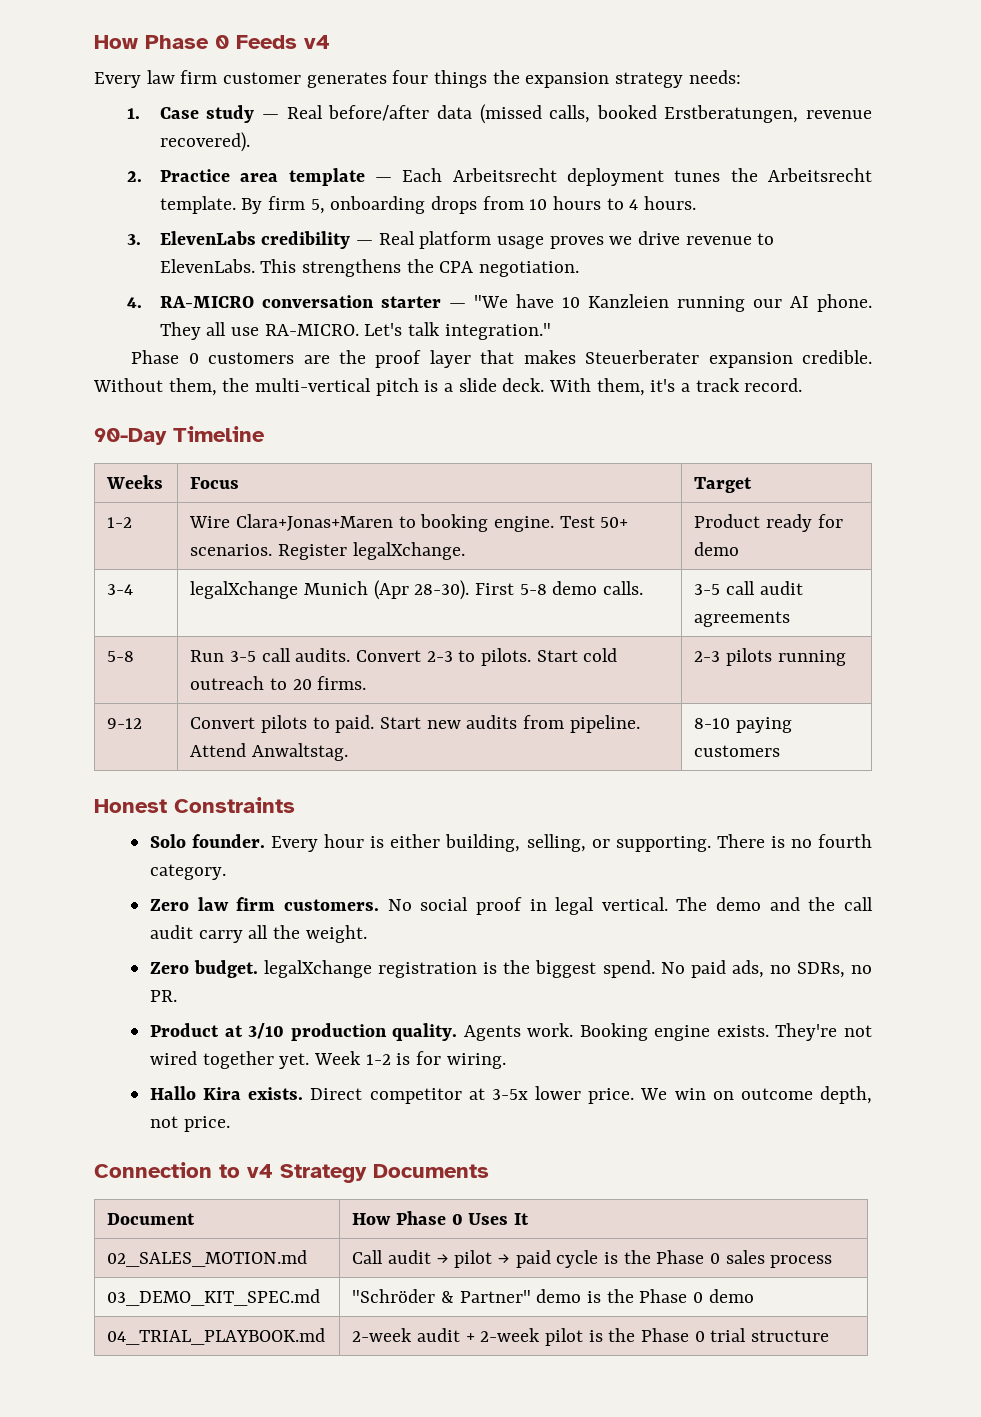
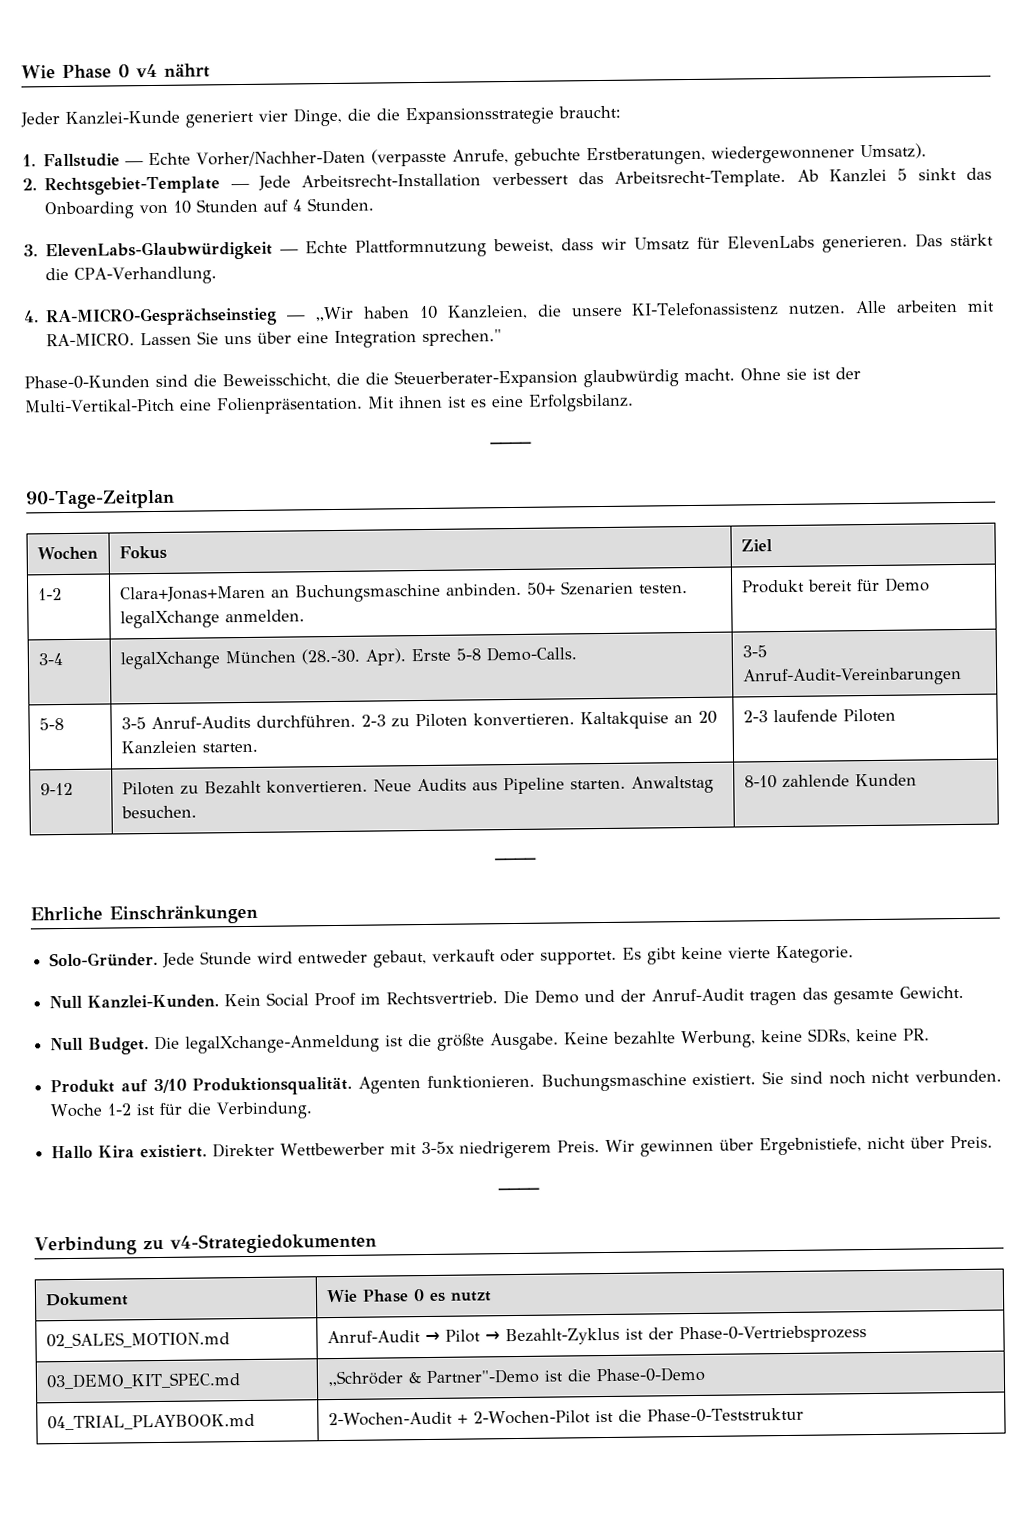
- How Phase 0 Feeds v4
- Every law firm customer generates four things the expansion strategy needs:
- 1. Case study — Real before/after data (missed calls, booked Erstberatungen, revenue recovered).
- 2. Practice area template — Each Arbeitsrecht deployment tunes the Arbeitsrecht template. By firm 5, onboarding drops from 10 hours to 4 hours.
- 3. ElevenLabs credibility — Real platform usage proves we drive revenue to ElevenLabs. This strengthens the CPA negotiation.
- 4. RA-MICRO conversation starter — "We have 10 Kanzleien running our AI phone. They all use RA-MICRO. Let's talk integration."
- Phase 0 customers are the proof layer that makes Steuerberater expansion credible. Without them, the multi-vertical pitch is a slide deck. With them, it's a track record.
- 90-Day Timeline
- Weeks | Focus | Target
- 1-2 | Wire Clara+Jonas+Maren to booking engine. Test 50+ scenarios. Register legalXchange. | Product ready for demo
- 3-4 | legalXchange Munich (Apr 28-30). First 5-8 demo calls. | 3-5 call audit agreements
- 5-8 | Run 3-5 call audits. Convert 2-3 to pilots. Start cold outreach to 20 firms. | 2-3 pilots running
+ Wie Phase 0 v4 nährt
+ Jeder Kanzlei-Kunde generiert vier Dinge, die die Expansionsstrategie braucht:
+ 1. Fallstudie — Echte Vorher/Nachher-Daten (verpasste Anrufe, gebuchte Erstberatungen, wiedergewonnener Umsatz).
+ 2. Rechtsgebiet-Template — Jede Arbeitsrecht-Installation verbessert das Arbeitsrecht-Template. Ab Kanzlei 5 sinkt das Onboarding von 10 Stunden auf 4 Stunden.
+ 3. ElevenLabs-Glaubwürdigkeit — Echte Plattformnutzung beweist, dass wir Umsatz für ElevenLabs generieren. Das stärkt die CPA-Verhandlung.
+ 4. RA-MICRO-Gesprächseinstieg — „Wir haben 10 Kanzleien, die unsere KI-Telefonassistenz nutzen. Alle arbeiten mit RA-MICRO. Lassen Sie uns über eine Integration sprechen."
+ Phase-0-Kunden sind die Beweisschicht, die die Steuerberater-Expansion glaubwürdig macht. Ohne sie ist der Multi-Vertikal-Pitch eine Folienpräsentation. Mit ihnen ist es eine Erfolgsbilanz.
+ ────
+ 90-Tage-Zeitplan
+ Wochen | Fokus | Ziel
+ 1-2 | Clara+Jonas+Maren an Buchungsmaschine anbinden. 50+ Szenarien testen. legalXchange anmelden. | Produkt bereit für Demo
+ 3-4 | legalXchange München (28.-30. Apr). Erste 5-8 Demo-Calls. | 3-5 Anruf-Audit-Vereinbarungen
+ 5-8 | 3-5 Anruf-Audits durchführen. 2-3 zu Piloten konvertieren. Kaltakquise an 20 Kanzleien starten. | 2-3 laufende Piloten
- 9-12 | Convert pilots to paid. Start new audits from pipeline. Attend Anwaltstag. | 8-10 paying customers
- Honest Constraints
- Solo founder. Every hour is either building, selling, or supporting. There is no fourth category.
- Zero law firm customers. No social proof in legal vertical. The demo and the call audit carry all the weight.
- Zero budget. legalXchange registration is the biggest spend. No paid ads, no SDRs, no PR.
- Product at 3/10 production quality. Agents work. Booking engine exists. They're not wired together yet. Week 1-2 is for wiring.
- Hallo Kira exists. Direct competitor at 3-5x lower price. We win on outcome depth, not price.
- Connection to v4 Strategy Documents
- Document | How Phase 0 Uses It
- 02_SALES_MOTION.md | Call audit → pilot → paid cycle is the Phase 0 sales process
- 03_DEMO_KIT_SPEC.md | "Schröder & Partner" demo is the Phase 0 demo
- 04_TRIAL_PLAYBOOK.md | 2-week audit + 2-week pilot is the Phase 0 trial structure
+ 9-12 | Piloten zu Bezahlt konvertieren. Neue Audits aus Pipeline starten. Anwaltstag besuchen. | 8-10 zahlende Kunden
+ ────
+ Ehrliche Einschränkungen
+ Solo-Gründer. Jede Stunde wird entweder gebaut, verkauft oder supportet. Es gibt keine vierte Kategorie.
+ Null Kanzlei-Kunden. Kein Social Proof im Rechtsvertrieb. Die Demo und der Anruf-Audit tragen das gesamte Gewicht.
+ Null Budget. Die legalXchange-Anmeldung ist die größte Ausgabe. Keine bezahlte Werbung, keine SDRs, keine PR.
+ Produkt auf 3/10 Produktionsqualität. Agenten funktionieren. Buchungsmaschine existiert. Sie sind noch nicht verbunden. Woche 1-2 ist für die Verbindung.
+ Hallo Kira existiert. Direkter Wettbewerber mit 3-5x niedrigerem Preis. Wir gewinnen über Ergebnistiefe, nicht über Preis.
+ ────
+ Verbindung zu v4-Strategiedokumenten
+ Dokument | Wie Phase 0 es nutzt
+ 02_SALES_MOTION.md | Anruf-Audit → Pilot → Bezahlt-Zyklus ist der Phase-0-Vertriebsprozess
+ 03_DEMO_KIT_SPEC.md | „Schröder & Partner"-Demo ist die Phase-0-Demo
+ 04_TRIAL_PLAYBOOK.md | 2-Wochen-Audit + 2-Wochen-Pilot ist die Phase-0-Teststruktur

